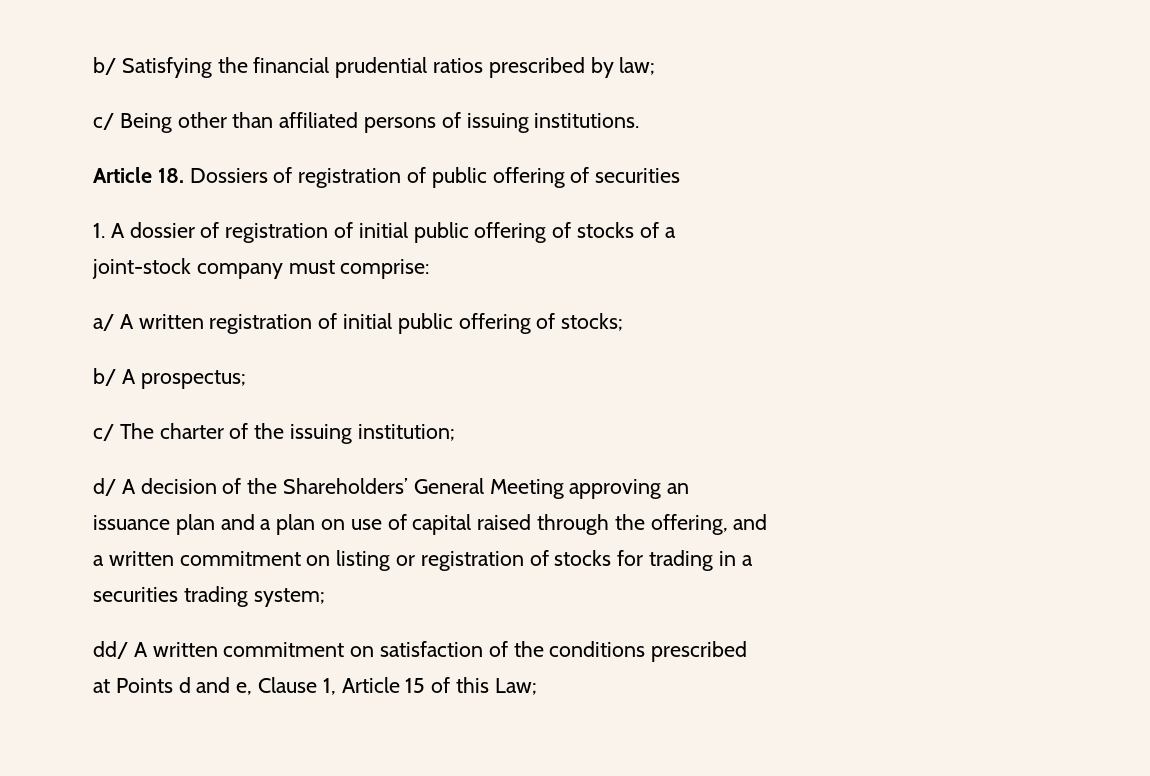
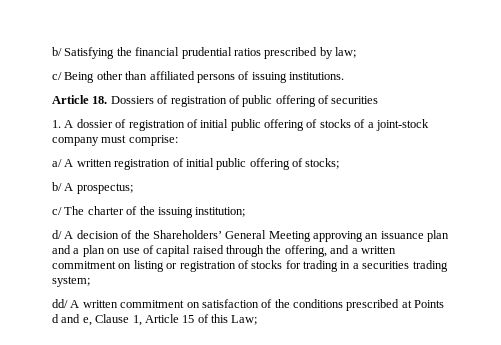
- 1. A dossier of registration of initial public offering of stocks of a
- joint-stock company must comprise:
+ 1. A dossier of registration of initial public offering of stocks of a joint-stock company must comprise:
- d/ A decision of the Shareholders’ General Meeting approving an
- issuance plan and a plan on use of capital raised through the offering, and
- a written commitment on listing or registration of stocks for trading in a
- securities trading system;
+ d/ A decision of the Shareholders’ General Meeting approving an issuance plan and a plan on use of capital raised through the offering, and a written commitment on listing or registration of stocks for trading in a securities trading system;
- dd/ A written commitment on satisfaction of the conditions prescribed
- at Points d and e, Clause 1, Article 15 of this Law;
+ dd/ A written commitment on satisfaction of the conditions prescribed at Points d and e, Clause 1, Article 15 of this Law;

